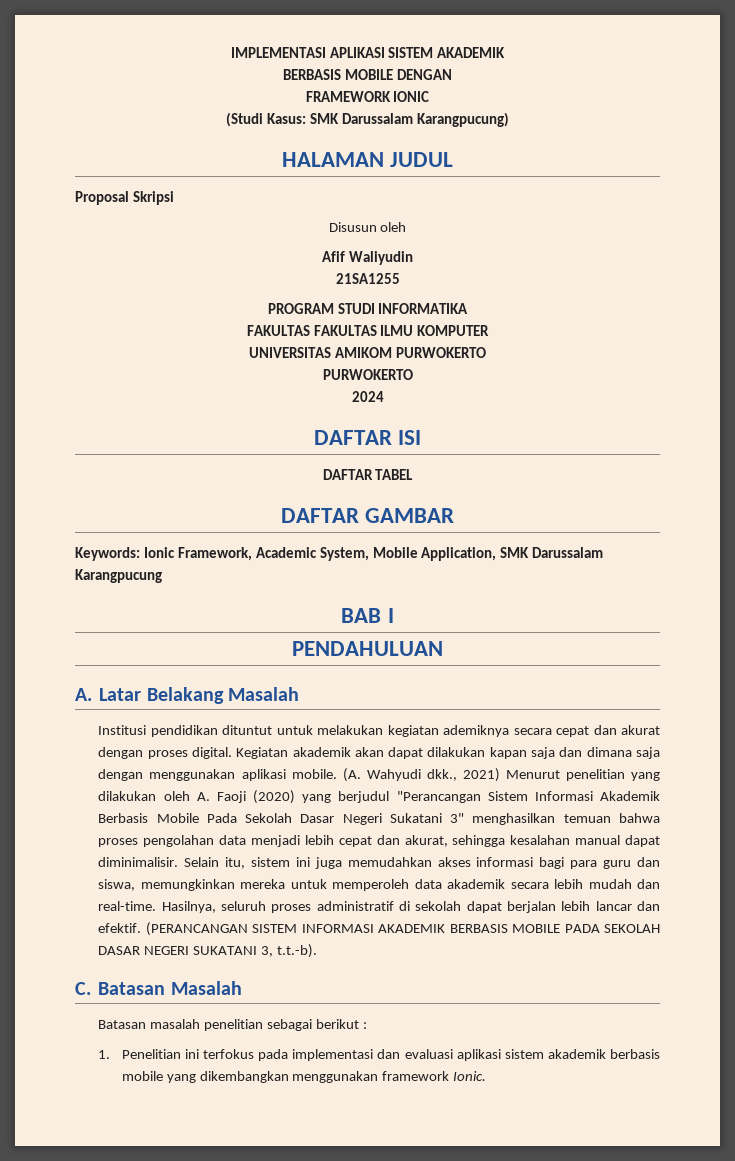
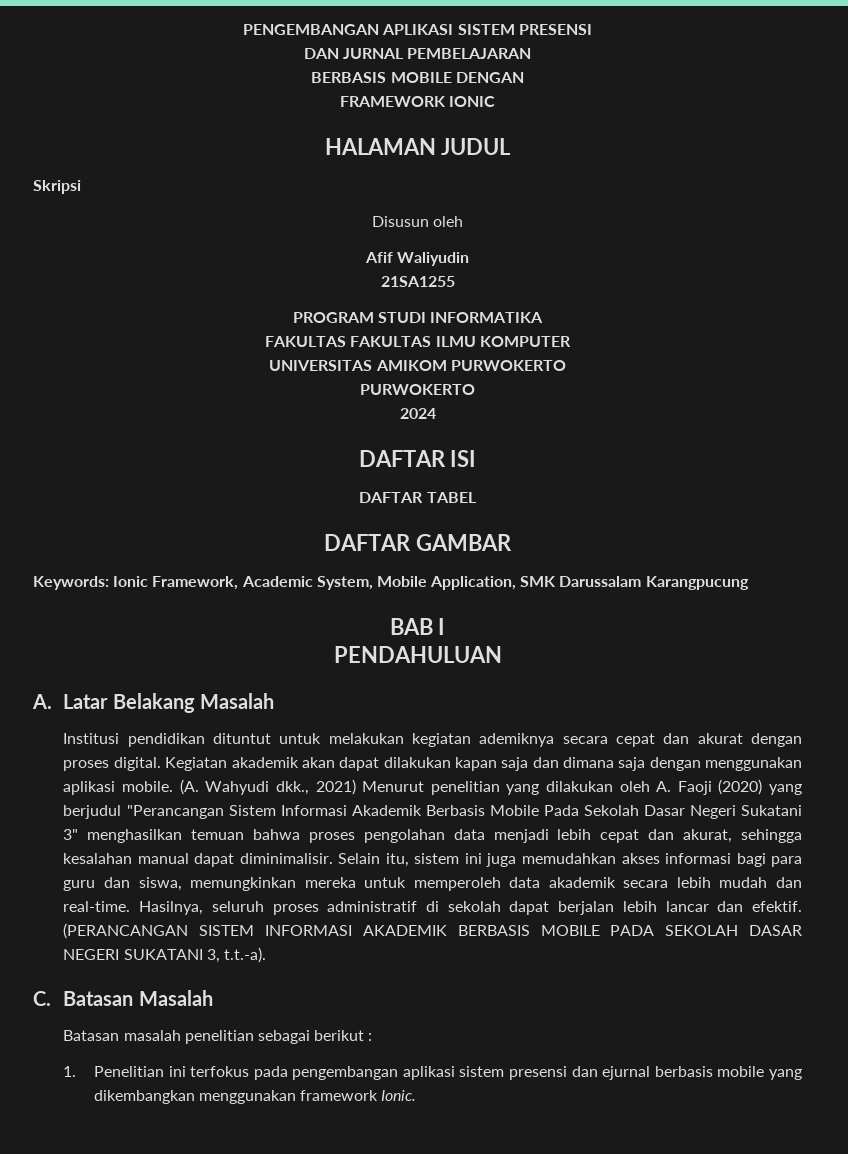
- IMPLEMENTASI APLIKASI SISTEM AKADEMIK
+ PENGEMBANGAN APLIKASI SISTEM PRESENSI
+ DAN JURNAL PEMBELAJARAN
- (Studi Kasus: SMK Darussalam Karangpucung)
- Proposal Skripsi
+ Skripsi
- (PERANCANGAN SISTEM INFORMASI AKADEMIK BERBASIS MOBILE PADA SEKOLAH DASAR NEGERI SUKATANI 3, t.t.-b).
+ (PERANCANGAN SISTEM INFORMASI AKADEMIK BERBASIS MOBILE PADA SEKOLAH DASAR NEGERI SUKATANI 3, t.t.-a).
- 1. Penelitian ini terfokus pada implementasi dan evaluasi aplikasi sistem akademik berbasis mobile yang dikembangkan menggunakan framework Ionic.
+ 1. Penelitian ini terfokus pada pengembangan aplikasi sistem presensi dan ejurnal berbasis mobile yang dikembangkan menggunakan framework Ionic.

